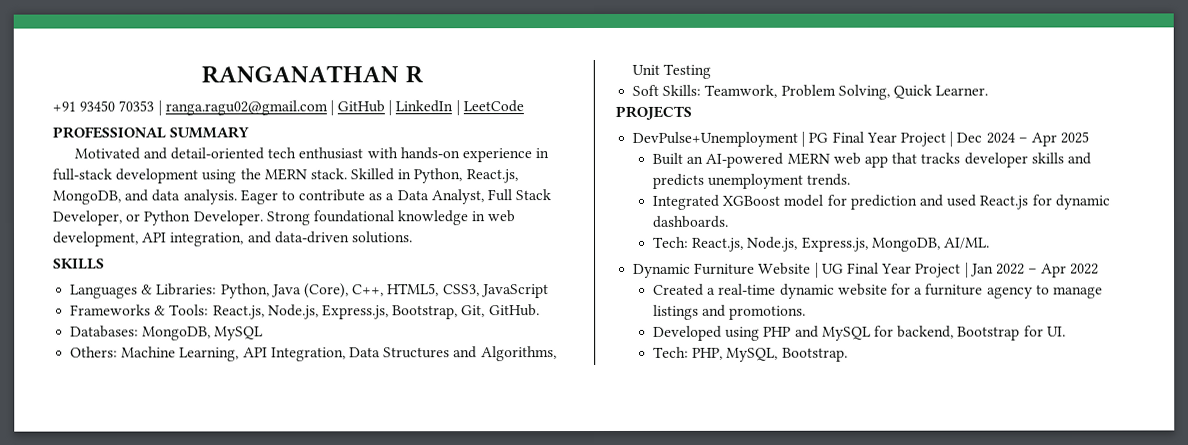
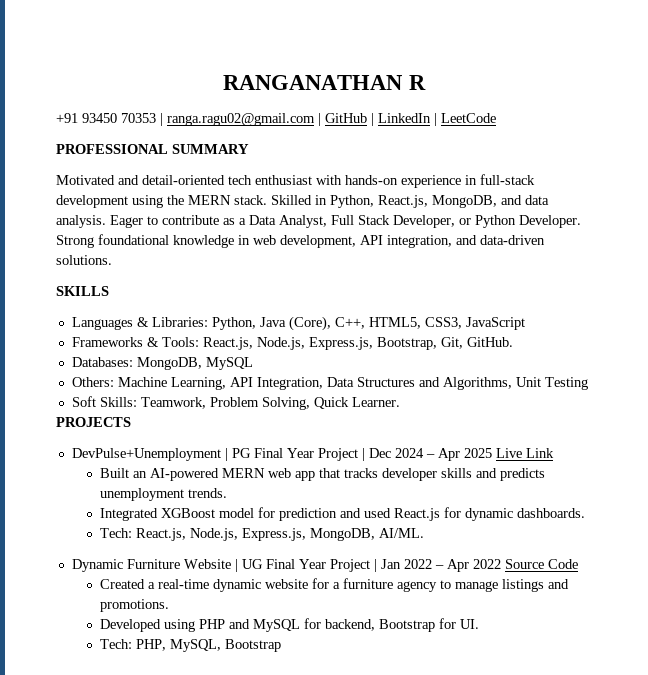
- DevPulse+Unemployment | PG Final Year Project | Dec 2024 – Apr 2025
+ DevPulse+Unemployment | PG Final Year Project | Dec 2024 – Apr 2025 Live Link
- Dynamic Furniture Website | UG Final Year Project | Jan 2022 – Apr 2022
+ Dynamic Furniture Website | UG Final Year Project | Jan 2022 – Apr 2022 Source Code
- Tech: PHP, MySQL, Bootstrap.
+ Tech: PHP, MySQL, Bootstrap

